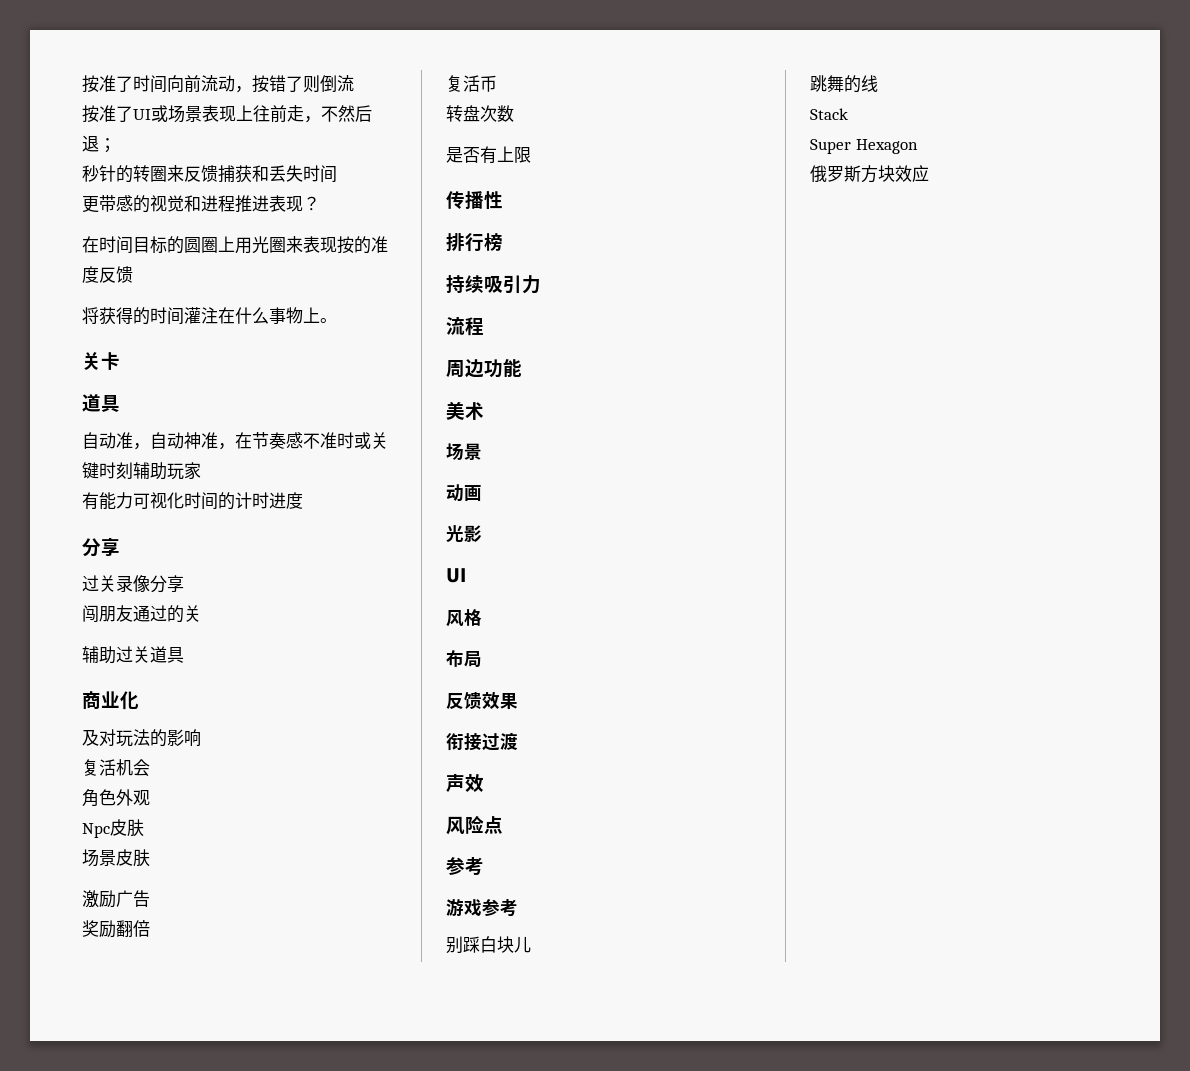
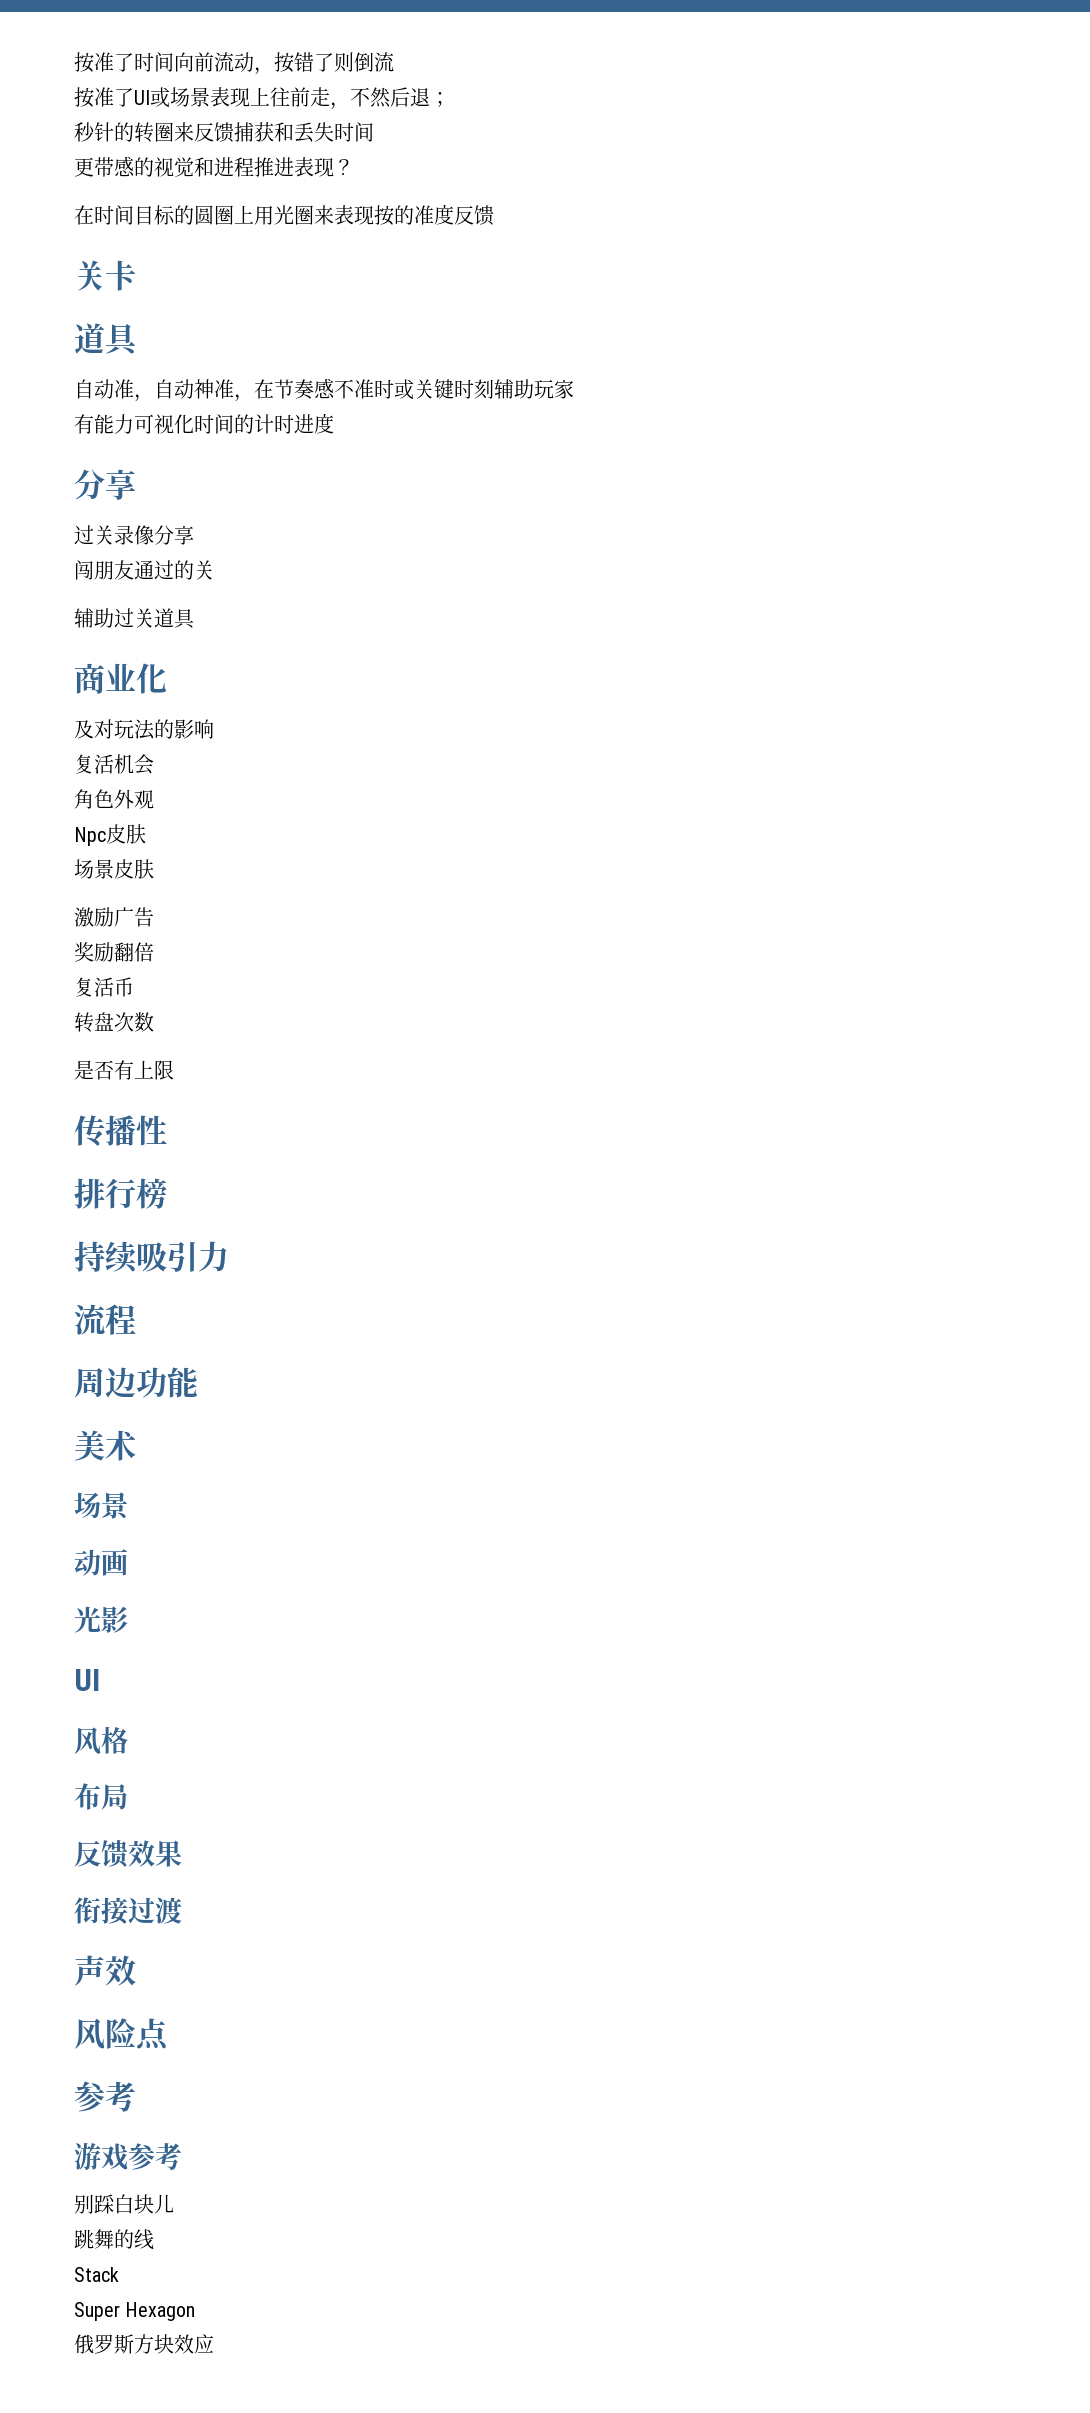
- 将获得的时间灌注在什么事物上。

